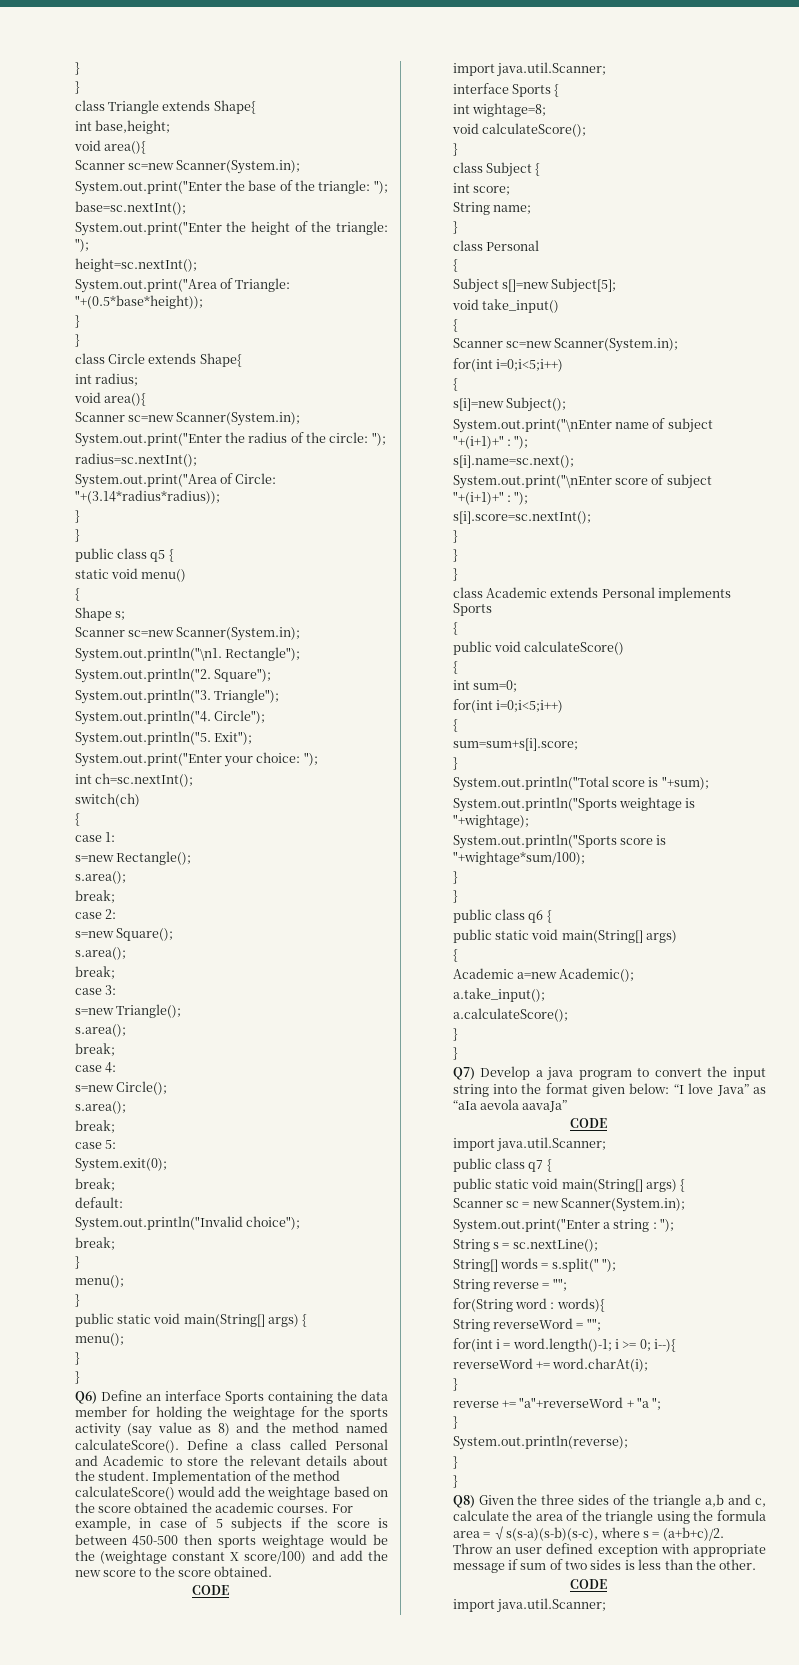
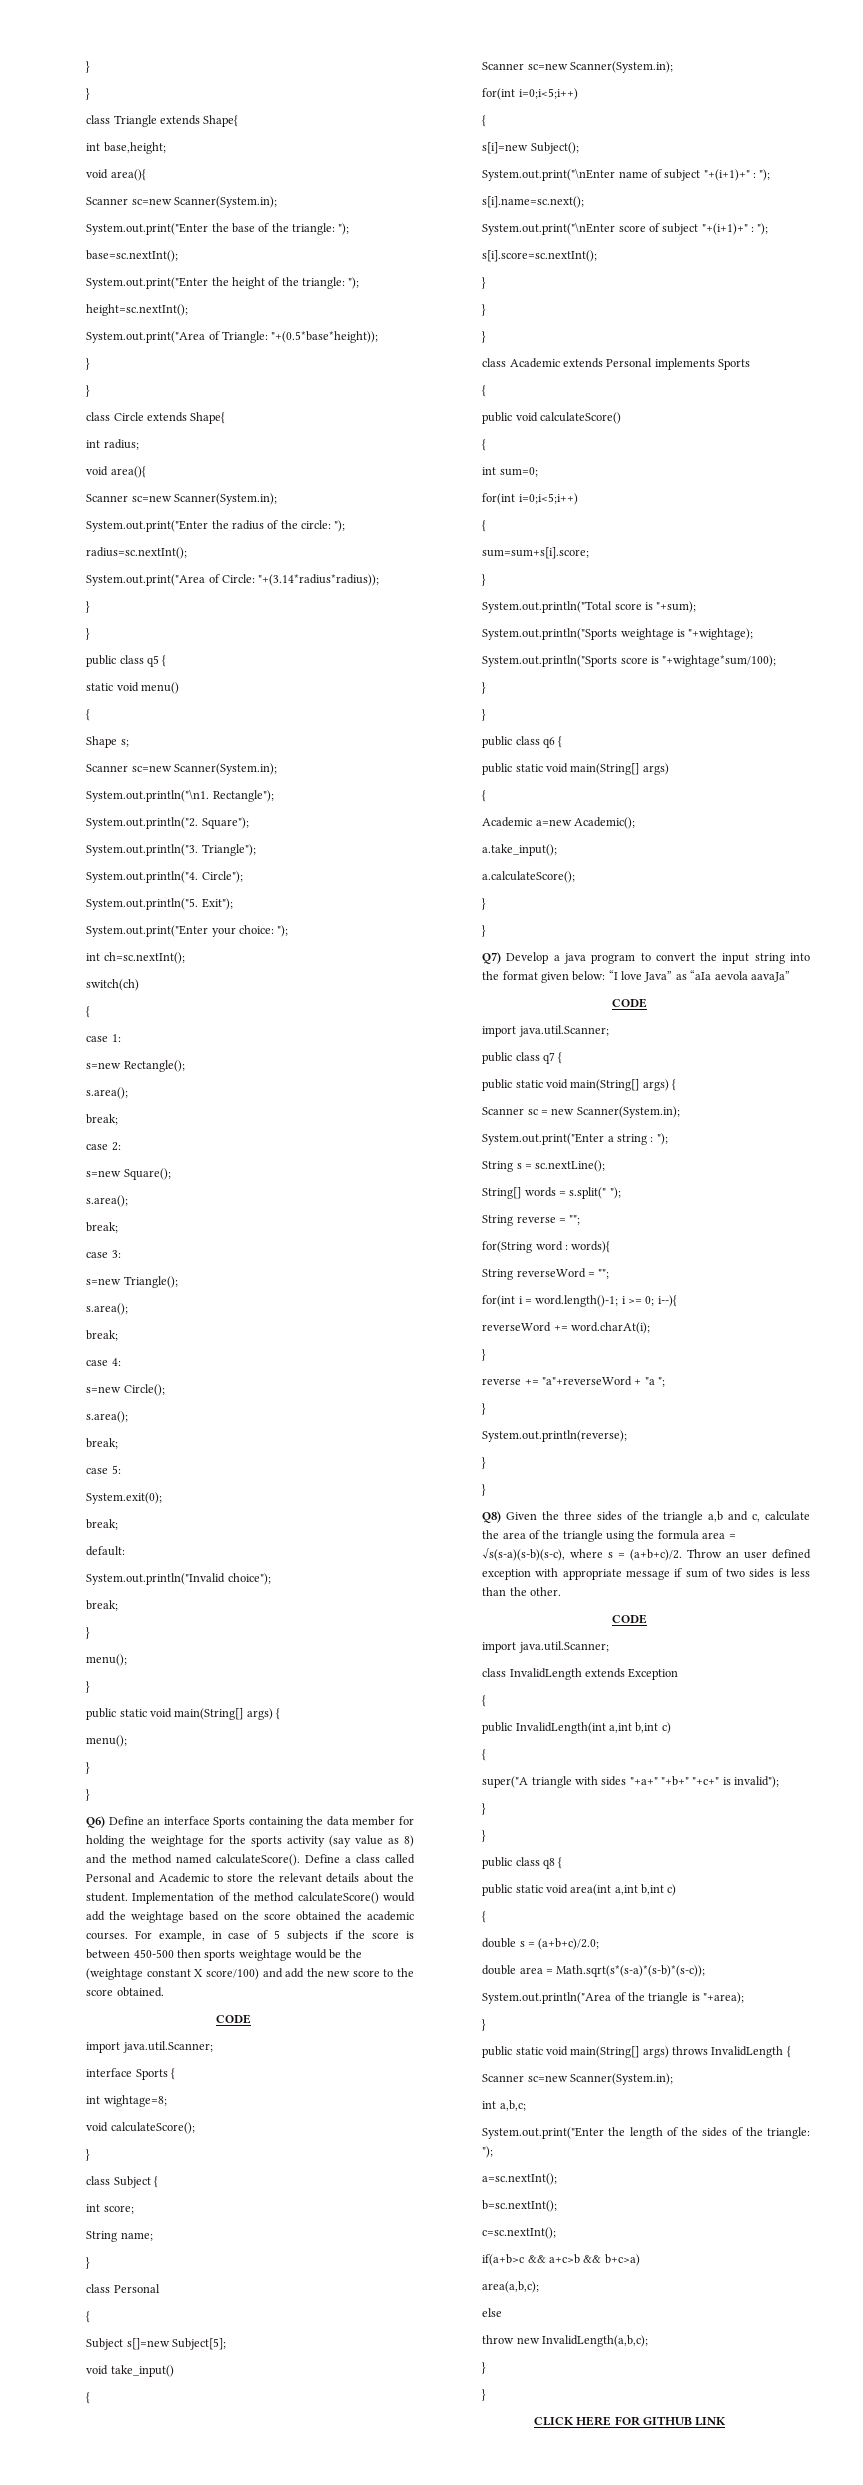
+ class InvalidLength extends Exception
+ {
+ public InvalidLength(int a,int b,int c)
+ {
+ super("A triangle with sides "+a+" "+b+" "+c+" is invalid");
+ }
+ }
+ public class q8 {
+ public static void area(int a,int b,int c)
+ {
+ double s = (a+b+c)/2.0;
+ double area = Math.sqrt(s*(s-a)*(s-b)*(s-c));
+ System.out.println("Area of the triangle is "+area);
+ }
+ public static void main(String[] args) throws InvalidLength {
+ Scanner sc=new Scanner(System.in);
+ int a,b,c;
+ System.out.print("Enter the length of the sides of the triangle: ");
+ a=sc.nextInt();
+ b=sc.nextInt();
+ c=sc.nextInt();
+ if(a+b>c && a+c>b && b+c>a)
+ area(a,b,c);
+ else
+ throw new InvalidLength(a,b,c);
+ }
+ }
+ CLICK HERE FOR GITHUB LINK

